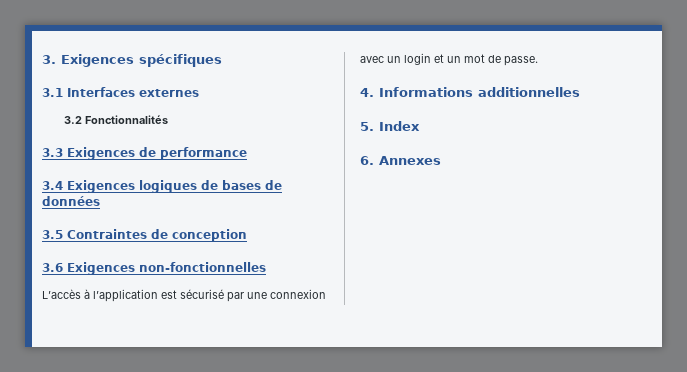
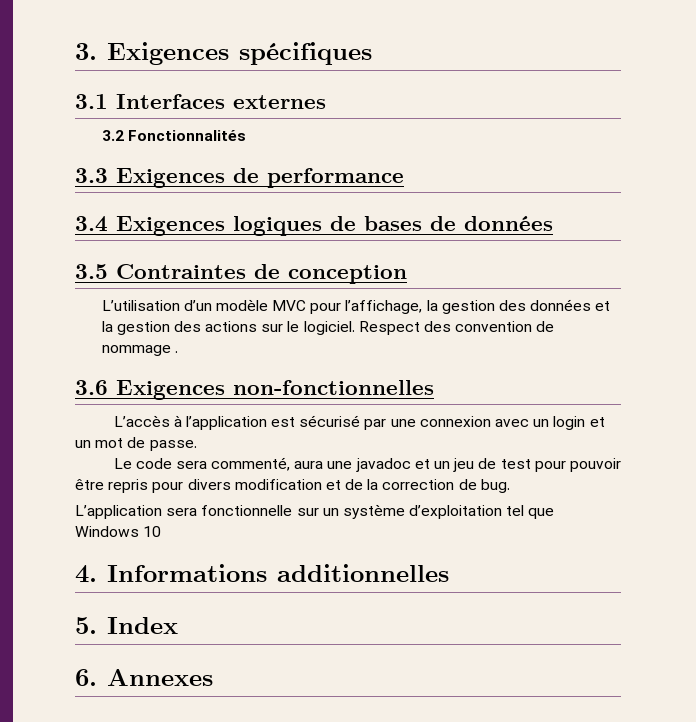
+ L’utilisation d’un modèle MVC pour l’affichage, la gestion des données et la gestion des actions sur le logiciel. Respect des convention de nommage .
+ Le code sera commenté, aura une javadoc et un jeu de test pour pouvoir être repris pour divers modification et de la correction de bug.
+ L’application sera fonctionnelle sur un système d’exploitation tel que Windows 10

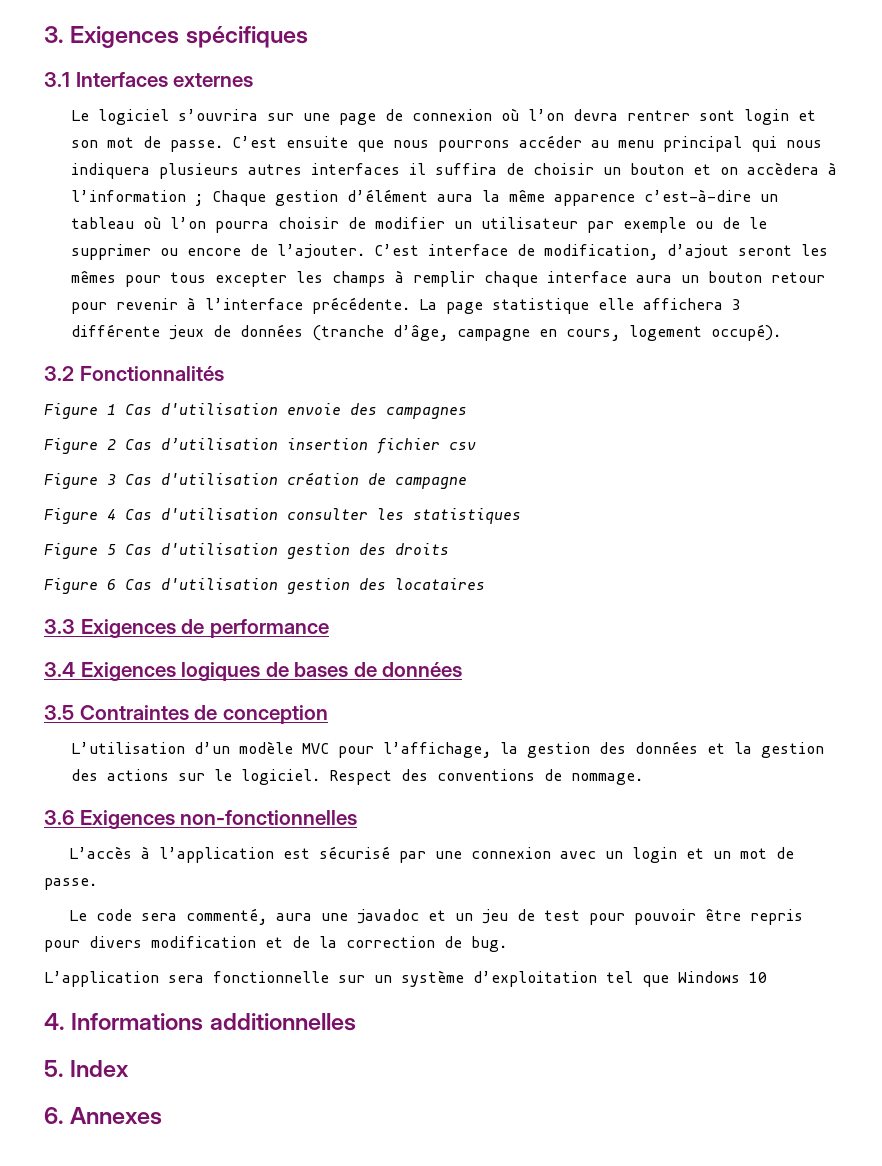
+ Le logiciel s’ouvrira sur une page de connexion où l’on devra rentrer sont login et son mot de passe. C’est ensuite que nous pourrons accéder au menu principal qui nous indiquera plusieurs autres interfaces il suffira de choisir un bouton et on accèdera à l’information ; Chaque gestion d’élément aura la même apparence c’est-à-dire un tableau où l’on pourra choisir de modifier un utilisateur par exemple ou de le supprimer ou encore de l’ajouter. C’est interface de modification, d’ajout seront les mêmes pour tous excepter les champs à remplir chaque interface aura un bouton retour pour revenir à l’interface précédente. La page statistique elle affichera 3 différente jeux de données (tranche d’âge, campagne en cours, logement occupé).
  3.2 Fonctionnalités
+ Figure 1 Cas d'utilisation envoie des campagnes
+ Figure 2 Cas d’utilisation insertion fichier csv
+ Figure 3 Cas d'utilisation création de campagne
+ Figure 4 Cas d'utilisation consulter les statistiques
+ Figure 5 Cas d'utilisation gestion des droits
+ Figure 6 Cas d'utilisation gestion des locataires
- Respect des convention de nommage .
+ Respect des conventions de nommage.

